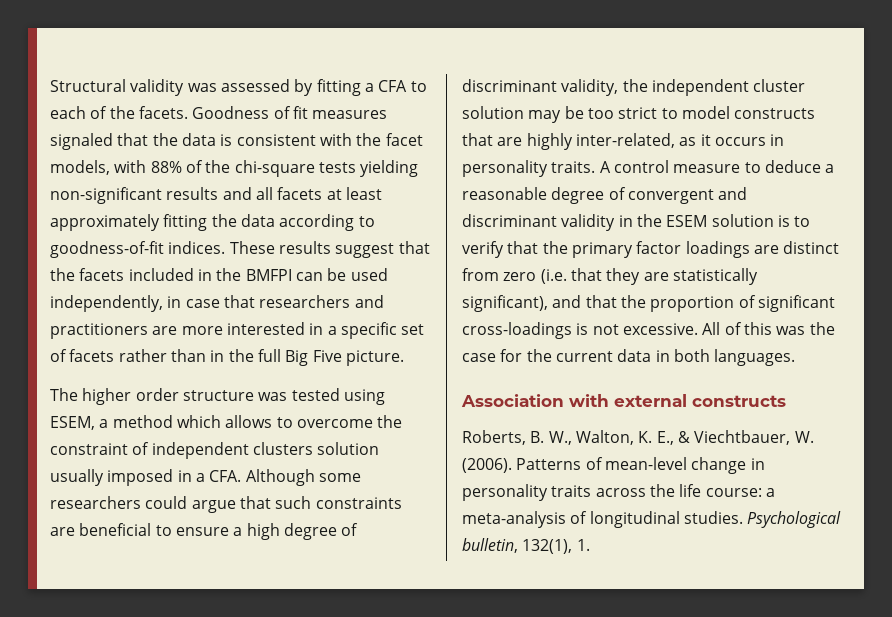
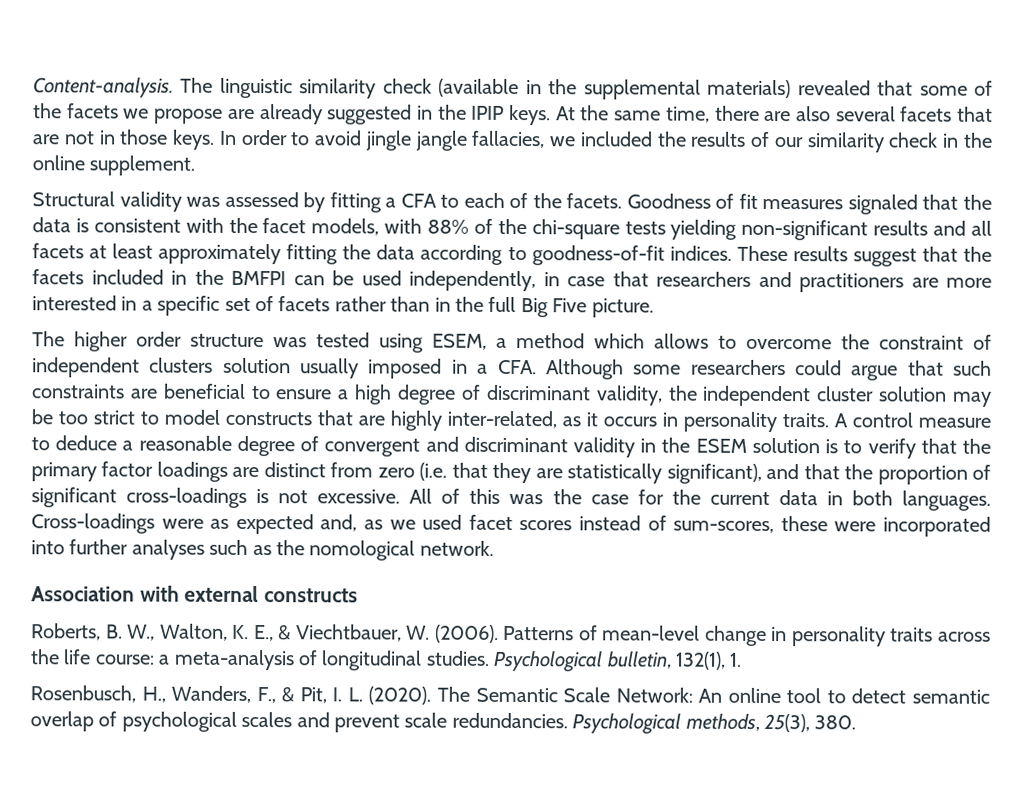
+ Content-analysis. The linguistic similarity check (available in the supplemental materials) revealed that some of the facets we propose are already suggested in the IPIP keys. At the same time, there are also several facets that are not in those keys. In order to avoid jingle jangle fallacies, we included the results of our similarity check in the online supplement.
+ Cross-loadings were as expected and, as we used facet scores instead of sum-scores, these were incorporated into further analyses such as the nomological network.
+ Rosenbusch, H., Wanders, F., & Pit, I. L. (2020). The Semantic Scale Network: An online tool to detect semantic overlap of psychological scales and prevent scale redundancies. Psychological methods, 25(3), 380.

